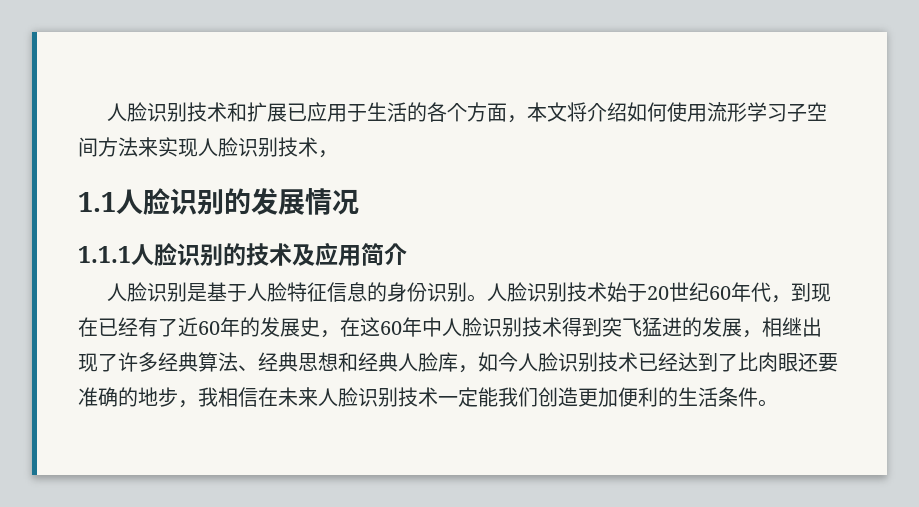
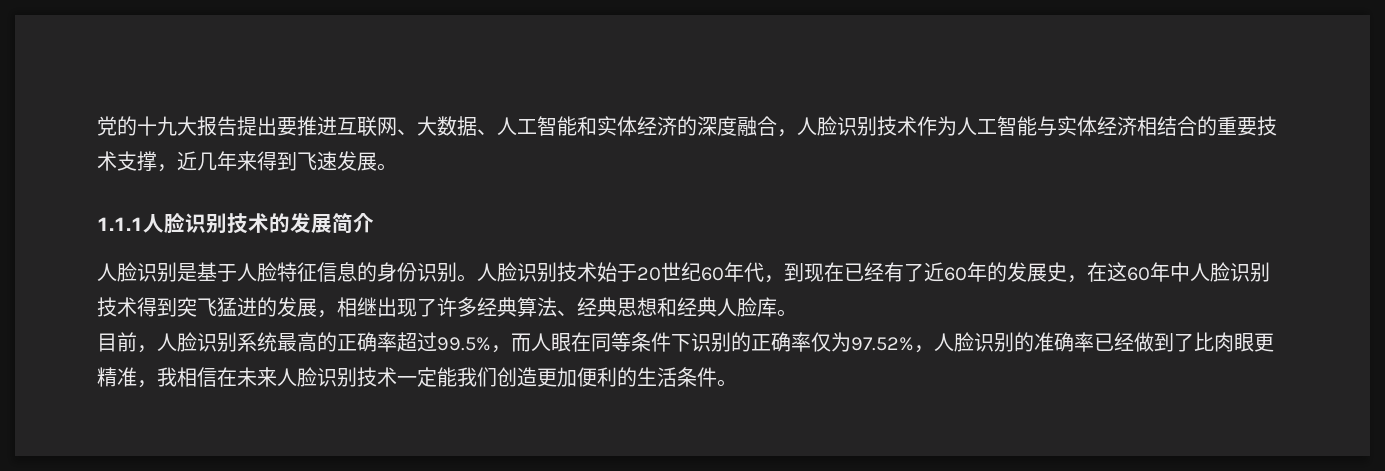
- 人脸识别技术和扩展已应用于生活的各个方面，本文将介绍如何使用流形学习子空间方法来实现人脸识别技术，
- 1.1人脸识别的发展情况
- 1.1.1人脸识别的技术及应用简介
+ 党的十九大报告提出要推进互联网、大数据、人工智能和实体经济的深度融合，人脸识别技术作为人工智能与实体经济相结合的重要技术支撑，近几年来得到飞速发展。
+ 1.1.1人脸识别技术的发展简介
- 人脸识别技术始于20世纪60年代，到现在已经有了近60年的发展史，在这60年中人脸识别技术得到突飞猛进的发展，相继出现了许多经典算法、经典思想和经典人脸库，如今人脸识别技术已经达到了比肉眼还要准确的地步，我相信在未来人脸识别技术一定能我们创造更加便利的生活条件。
+ 人脸识别技术始于20世纪60年代，到现在已经有了近60年的发展史，在这60年中人脸识别技术得到突飞猛进的发展，相继出现了许多经典算法、经典思想和经典人脸库。
+ 目前，人脸识别系统最高的正确率超过99.5%，而人眼在同等条件下识别的正确率仅为97.52%，人脸识别的准确率已经做到了比肉眼更精准，我相信在未来人脸识别技术一定能我们创造更加便利的生活条件。

